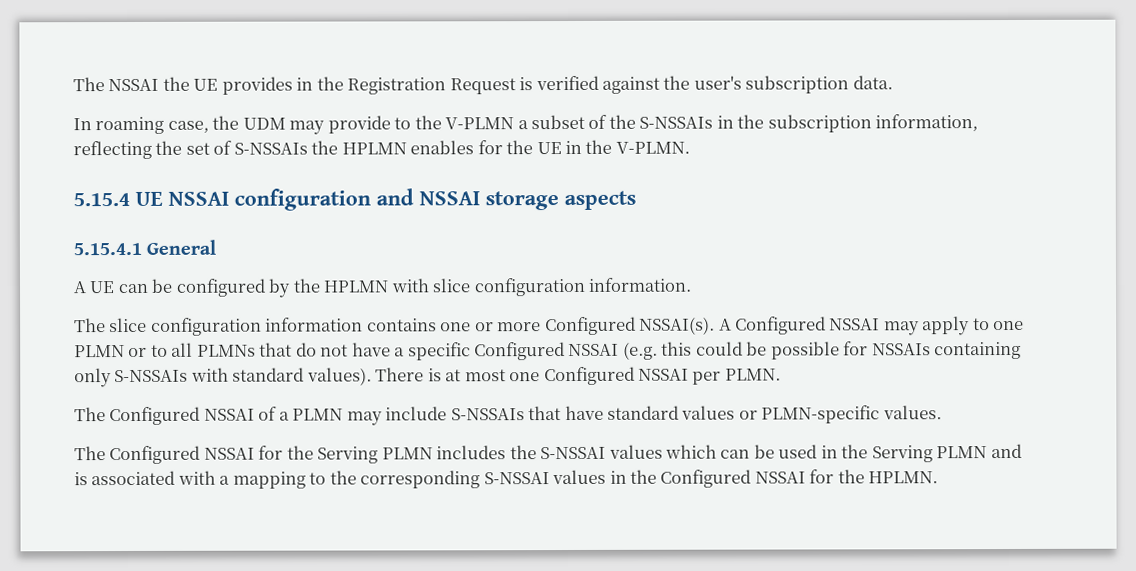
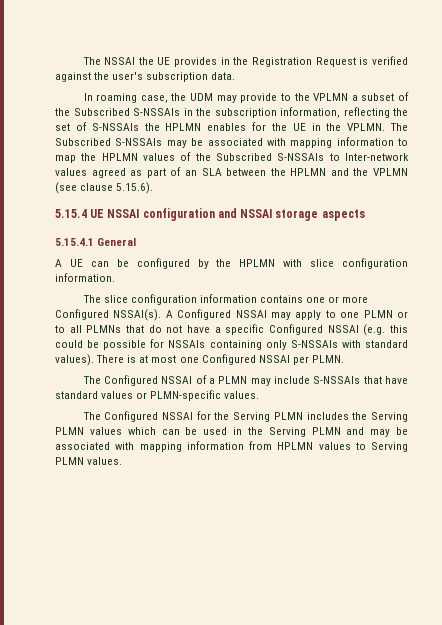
- In roaming case, the UDM may provide to the V-PLMN a subset of the S-NSSAIs in the subscription information, reflecting the set of S-NSSAIs the HPLMN enables for the UE in the V-PLMN.
+ In roaming case, the UDM may provide to the VPLMN a subset of the Subscribed S-NSSAIs in the subscription information, reflecting the set of S-NSSAIs the HPLMN enables for the UE in the VPLMN. The Subscribed S-NSSAIs may be associated with mapping information to map the HPLMN values of the Subscribed S-NSSAIs to Inter-network values agreed as part of an SLA between the HPLMN and the VPLMN (see clause 5.15.6).
- The Configured NSSAI for the Serving PLMN includes the S-NSSAI values which can be used in the Serving PLMN and is associated with a mapping to the corresponding S-NSSAI values in the Configured NSSAI for the HPLMN.
+ The Configured NSSAI for the Serving PLMN includes the Serving PLMN values which can be used in the Serving PLMN and may be associated with mapping information from HPLMN values to Serving PLMN values.

